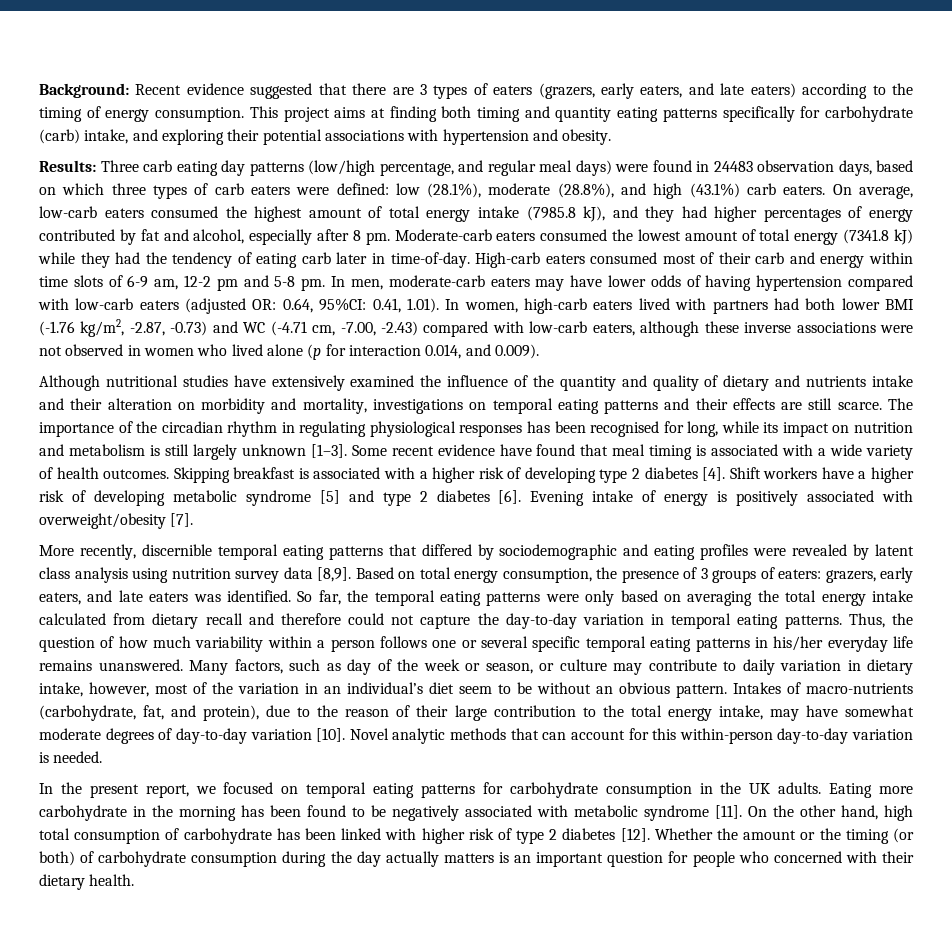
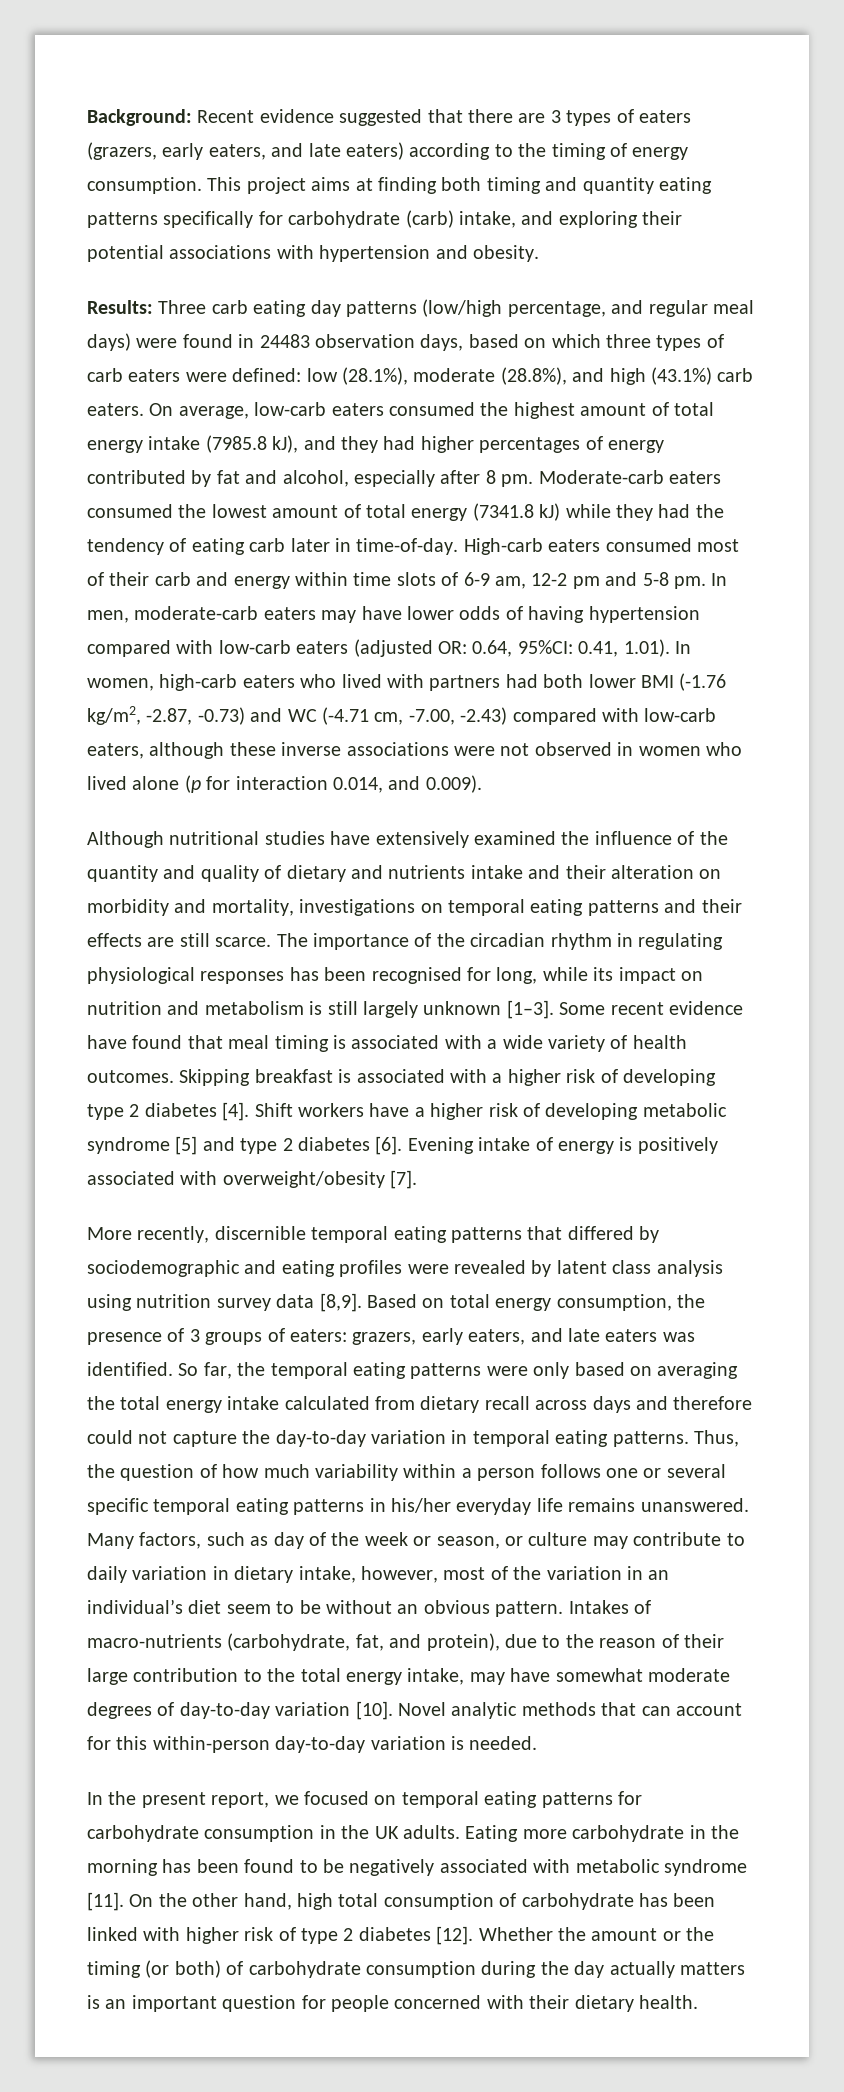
- 0.41, 1.01). In women, high-carb eaters lived with partners had both lower BMI (-1.76 kg/m2, -2.87, -0.73) and WC (-4.71 cm, -7.00, -2.43) compared with low-carb eaters, although these inverse associations were not observed in women who lived alone (p for interaction 0.014, and 0.009).
+ 0.41, 1.01). In women, high-carb eaters who lived with partners had both lower BMI (-1.76 kg/m2, -2.87, -0.73) and WC (-4.71 cm, -7.00, -2.43) compared with low-carb eaters, although these inverse associations were not observed in women who lived alone (p for interaction 0.014, and 0.009).
- So far, the temporal eating patterns were only based on averaging the total energy intake calculated from dietary recall and therefore could not capture the day-to-day variation in temporal eating patterns.
+ So far, the temporal eating patterns were only based on averaging the total energy intake calculated from dietary recall across days and therefore could not capture the day-to-day variation in temporal eating patterns.
- Whether the amount or the timing (or both) of carbohydrate consumption during the day actually matters is an important question for people who concerned with their dietary health.
+ Whether the amount or the timing (or both) of carbohydrate consumption during the day actually matters is an important question for people concerned with their dietary health.

